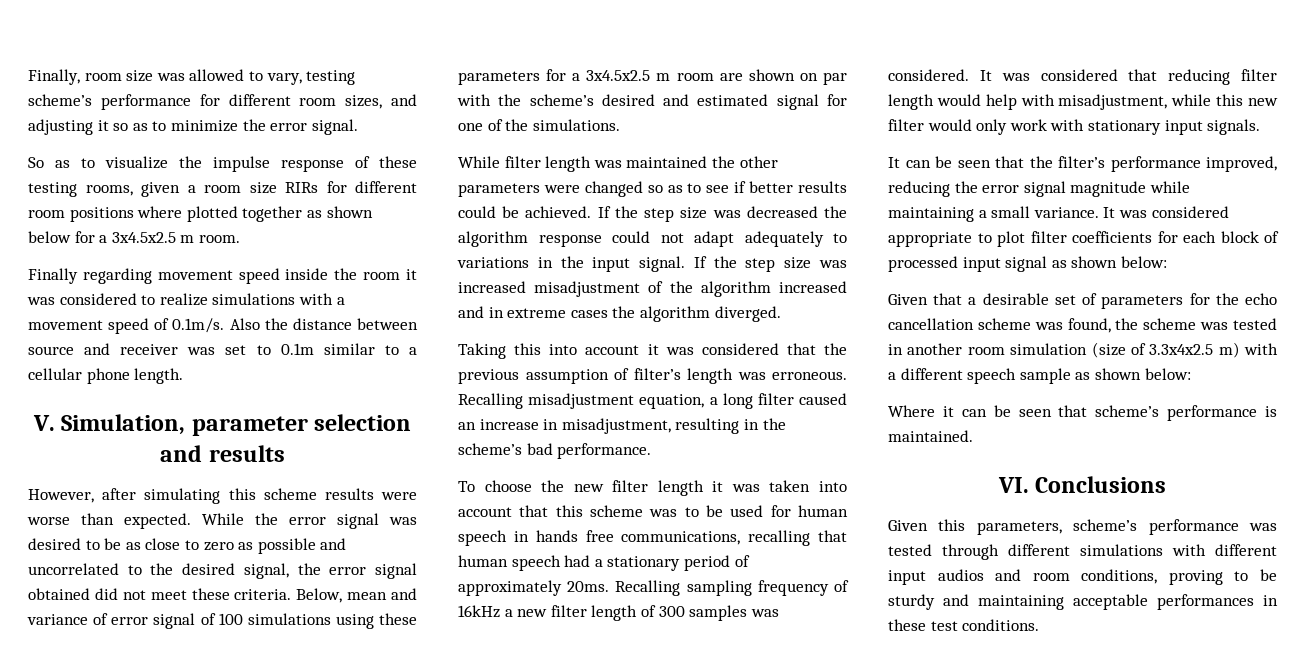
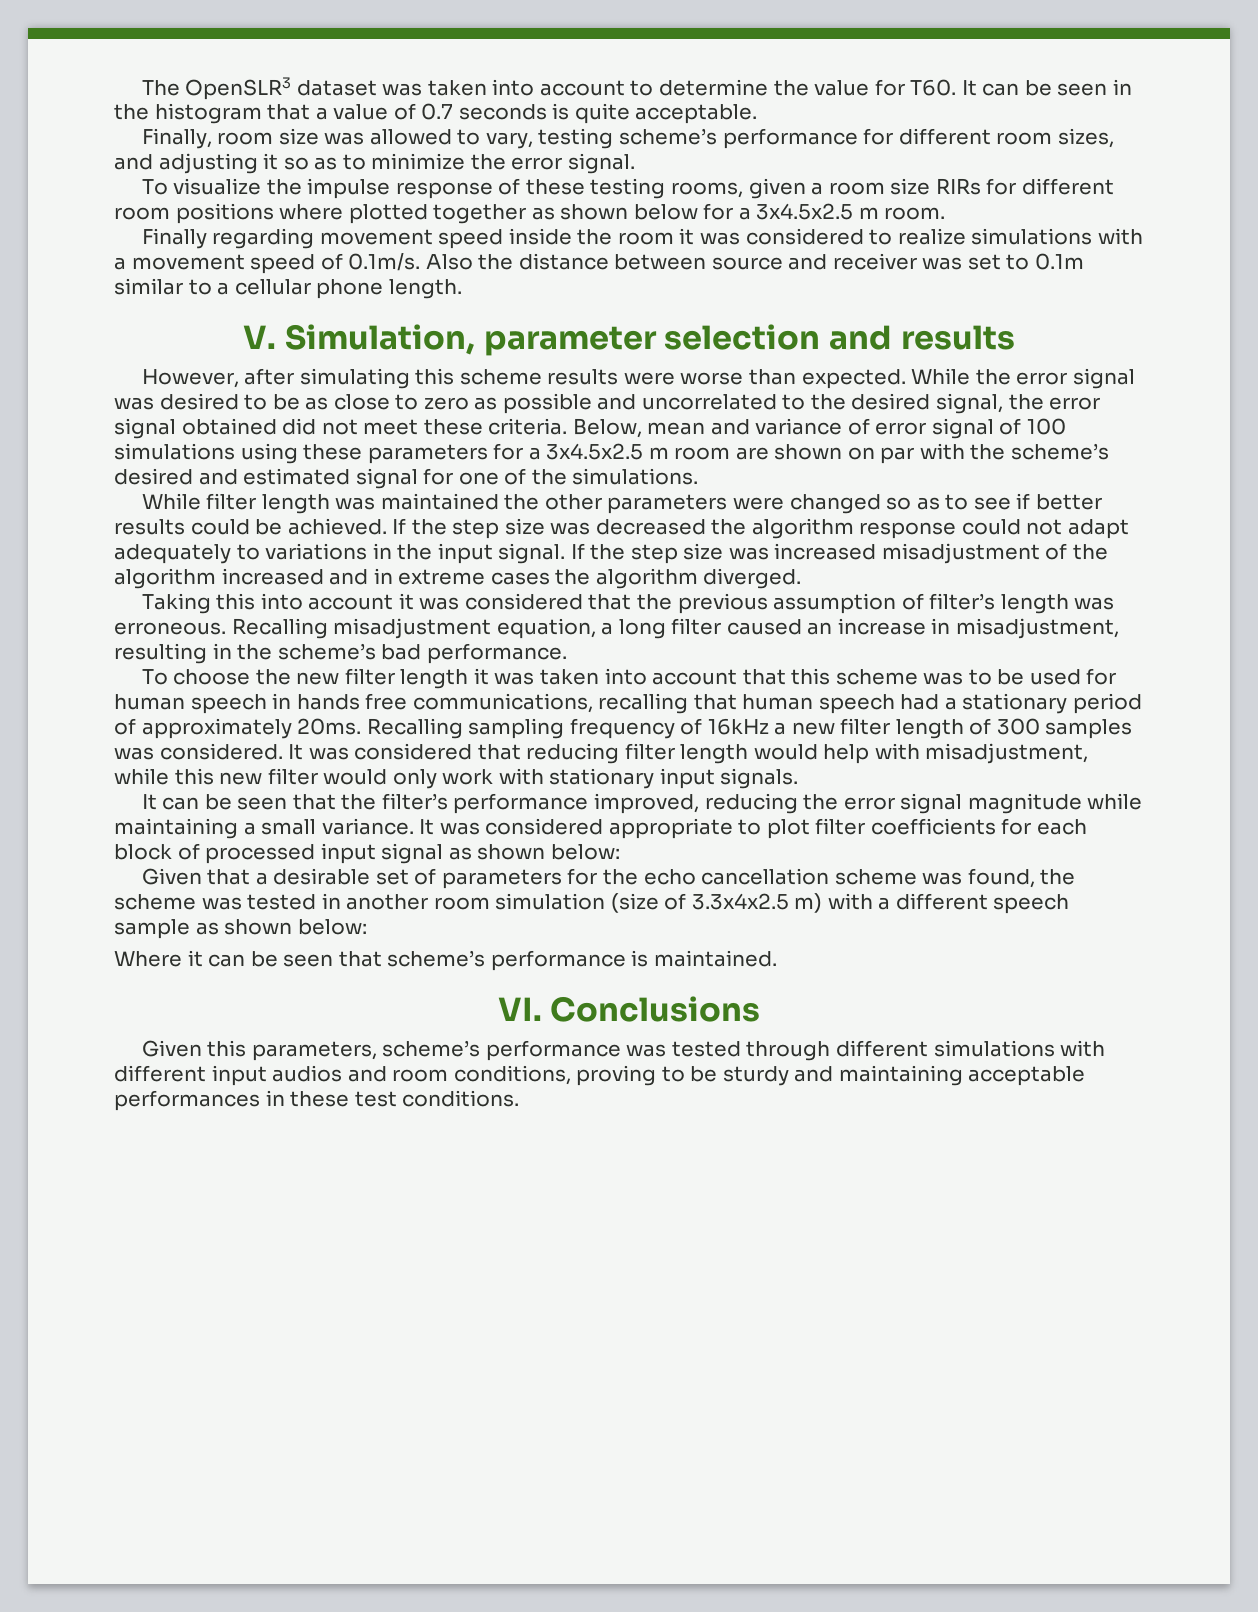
+ The OpenSLR3 dataset was taken into account to determine the value for T60. It can be seen in the histogram that a value of 0.7 seconds is quite acceptable.
- So as to visualize the impulse response of these testing rooms, given a room size RIRs for different room positions where plotted together as shown below for a 3x4.5x2.5 m room.
+ To visualize the impulse response of these testing rooms, given a room size RIRs for different room positions where plotted together as shown below for a 3x4.5x2.5 m room.

